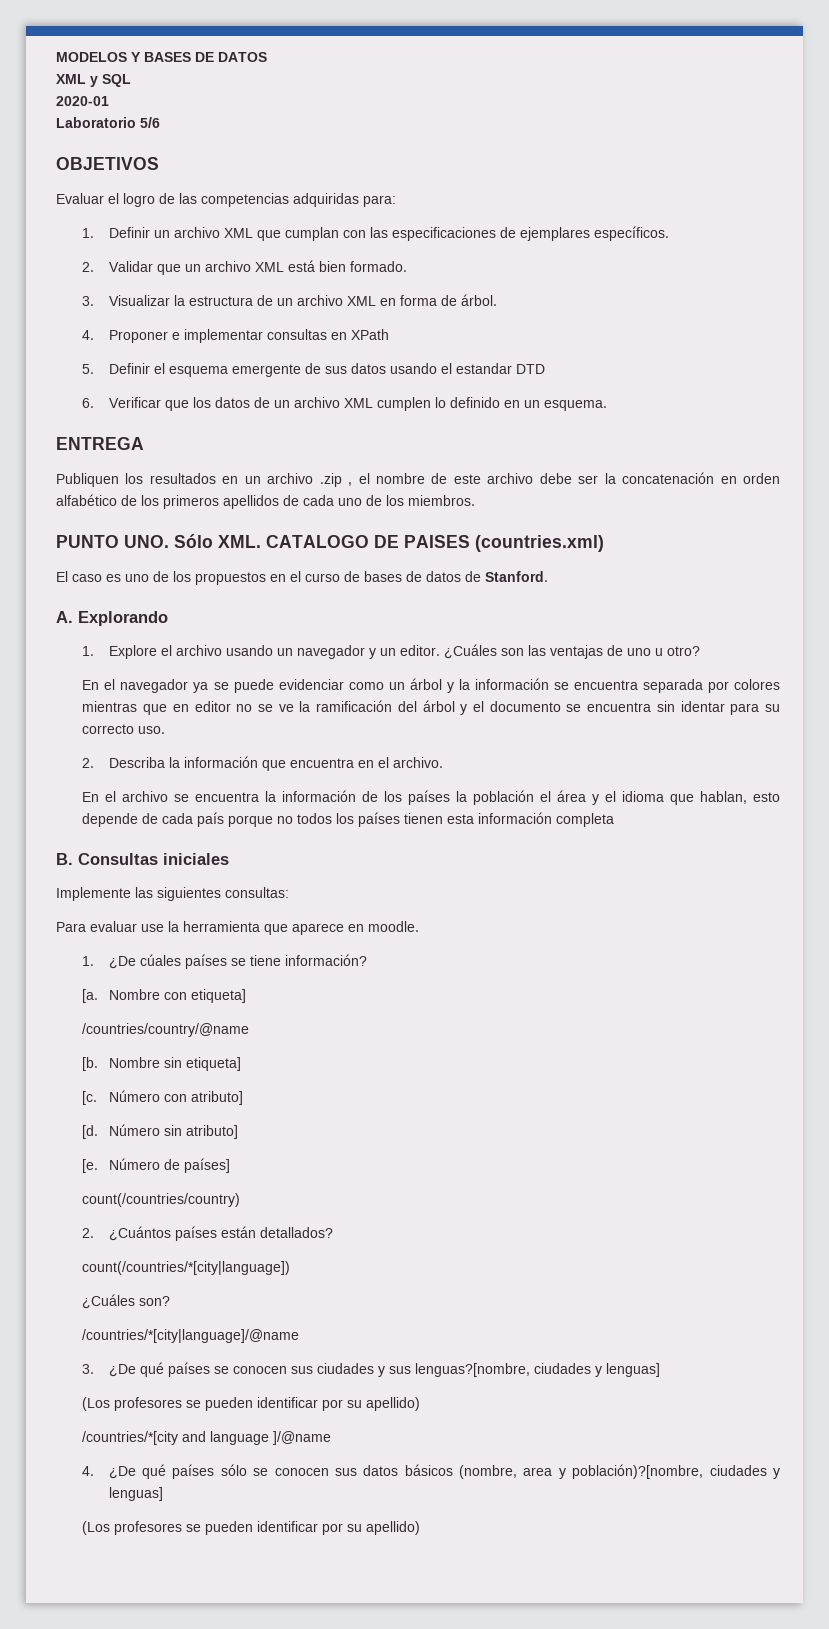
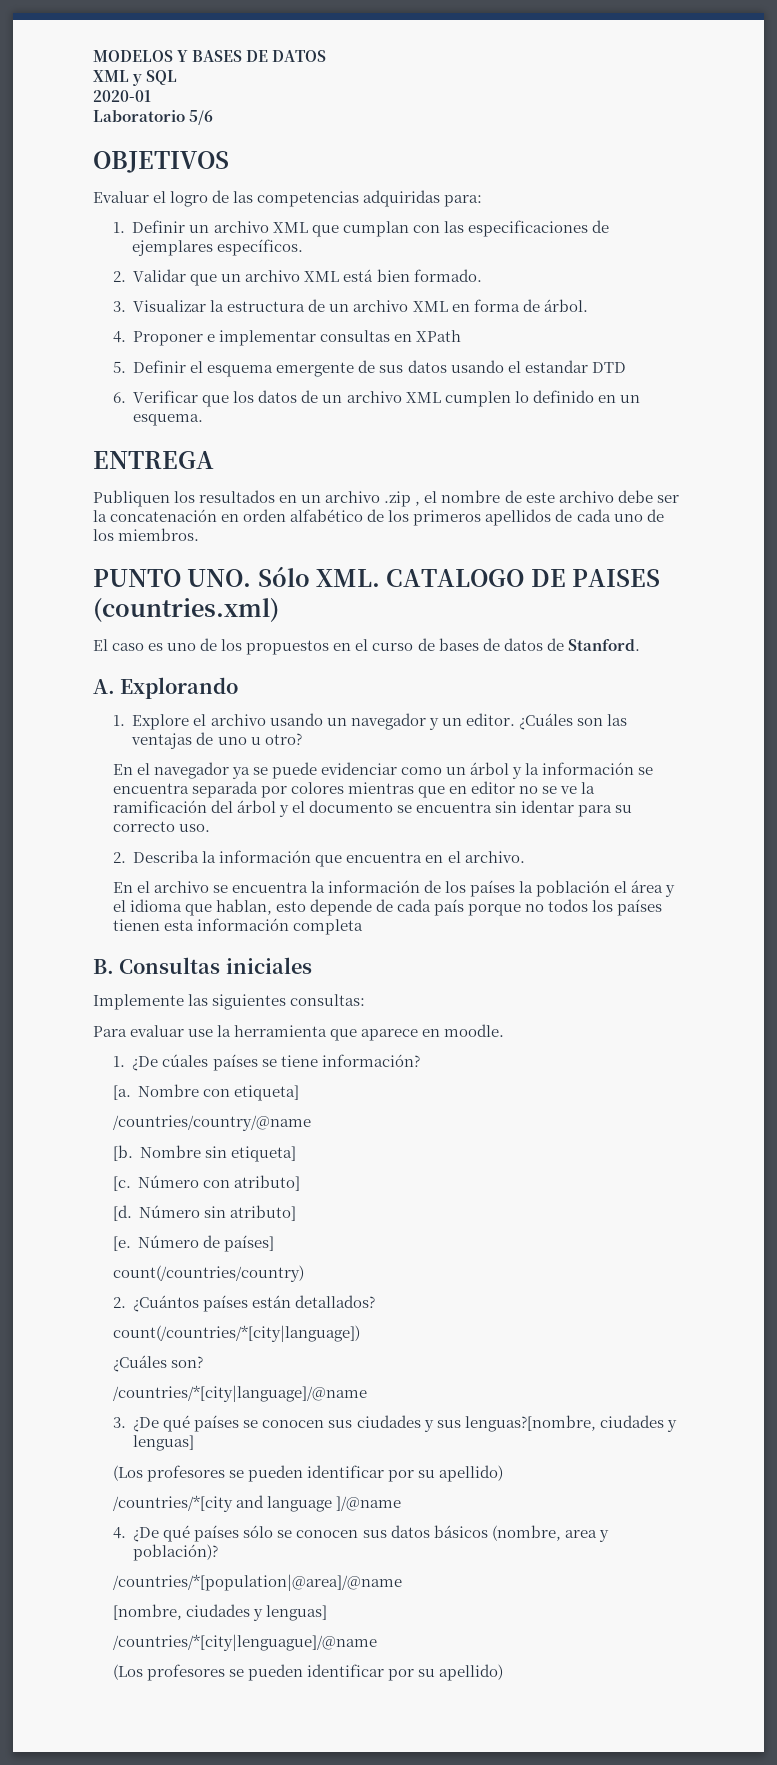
- 4. ¿De qué países sólo se conocen sus datos básicos (nombre, area y población)?[nombre, ciudades y lenguas]
+ 4. ¿De qué países sólo se conocen sus datos básicos (nombre, area y población)?
+ /countries/*[population|@area]/@name
+ [nombre, ciudades y lenguas]
+ /countries/*[city|lenguague]/@name

